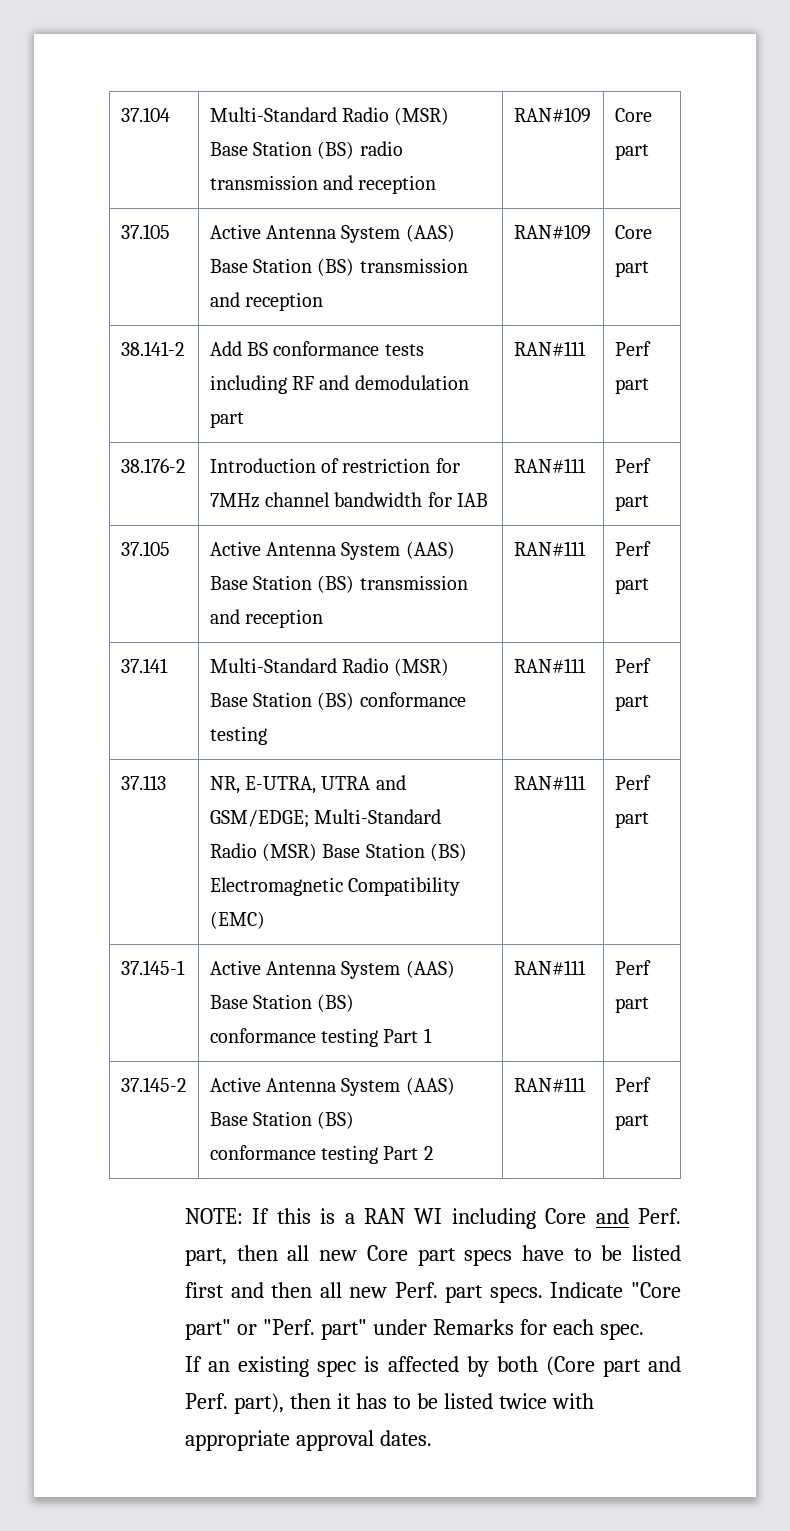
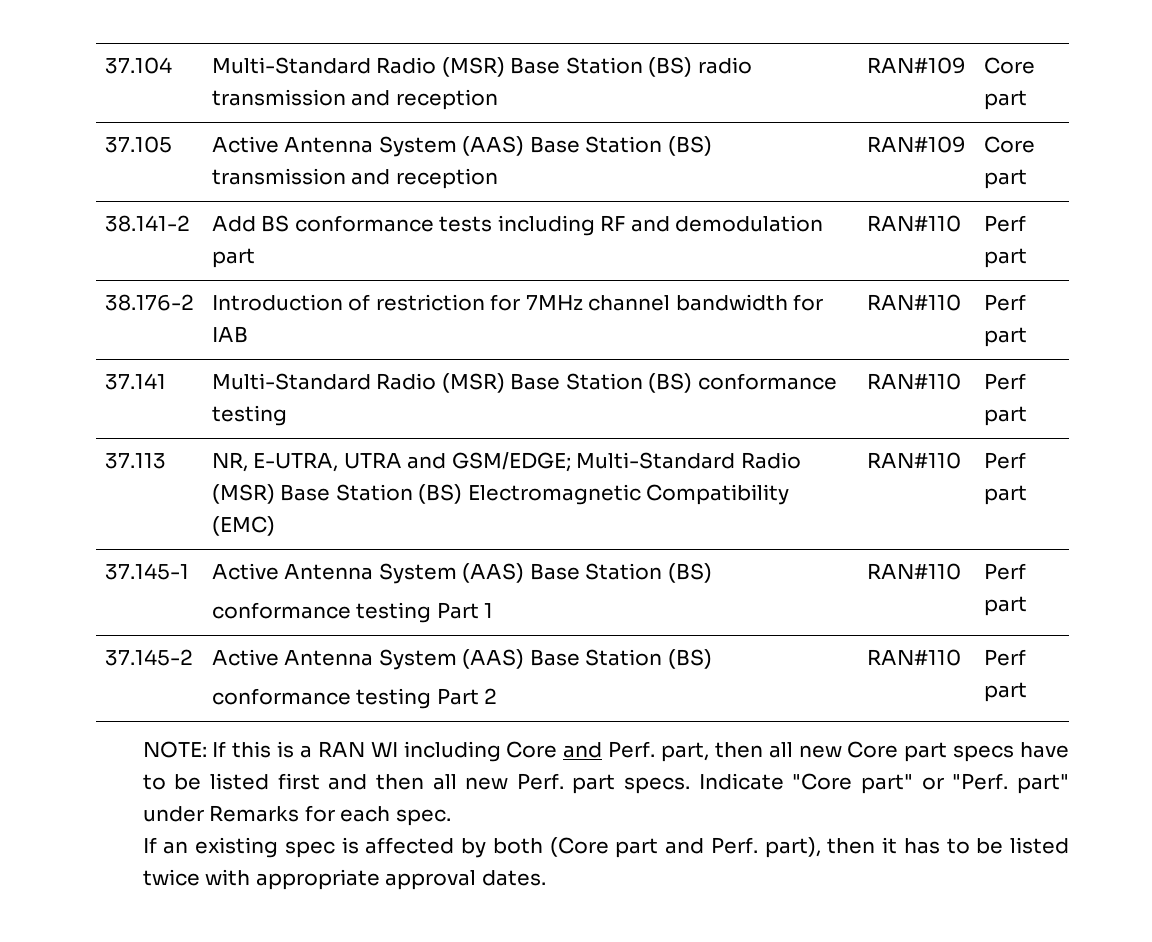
- 38.141-2 | Add BS conformance tests including RF and demodulation part | RAN#111 | Perf part
+ 38.141-2 | Add BS conformance tests including RF and demodulation part | RAN#110 | Perf part
- 38.176-2 | Introduction of restriction for 7MHz channel bandwidth for IAB | RAN#111 | Perf part
- 37.105 | Active Antenna System (AAS) Base Station (BS) transmission and reception | RAN#111 | Perf part
+ 38.176-2 | Introduction of restriction for 7MHz channel bandwidth for IAB | RAN#110 | Perf part
- 37.141 | Multi-Standard Radio (MSR) Base Station (BS) conformance testing | RAN#111 | Perf part
+ 37.141 | Multi-Standard Radio (MSR) Base Station (BS) conformance testing | RAN#110 | Perf part
- 37.113 | NR, E-UTRA, UTRA and GSM/EDGE; Multi-Standard Radio (MSR) Base Station (BS) Electromagnetic Compatibility (EMC) | RAN#111 | Perf part
+ 37.113 | NR, E-UTRA, UTRA and GSM/EDGE; Multi-Standard Radio (MSR) Base Station (BS) Electromagnetic Compatibility (EMC) | RAN#110 | Perf part
  37.145-1 | Active Antenna System (AAS) Base Station (BS)
- conformance testing Part 1 | RAN#111 | Perf part
+ conformance testing Part 1 | RAN#110 | Perf part
  37.145-2 | Active Antenna System (AAS) Base Station (BS)
- conformance testing Part 2 | RAN#111 | Perf part
+ conformance testing Part 2 | RAN#110 | Perf part

